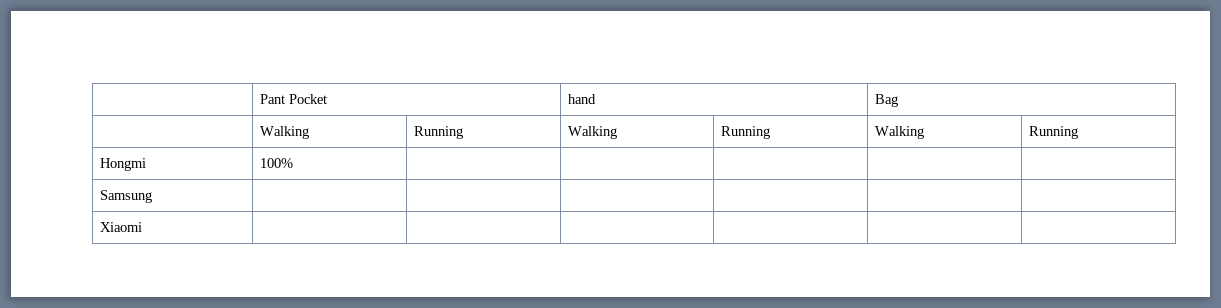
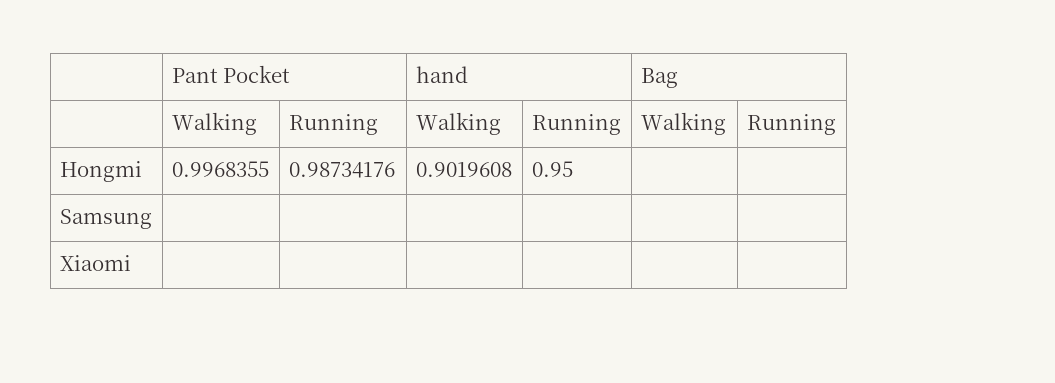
- Hongmi | 100% | | | | |
+ Hongmi | 0.9968355 | 0.98734176 | 0.9019608 | 0.95 | |

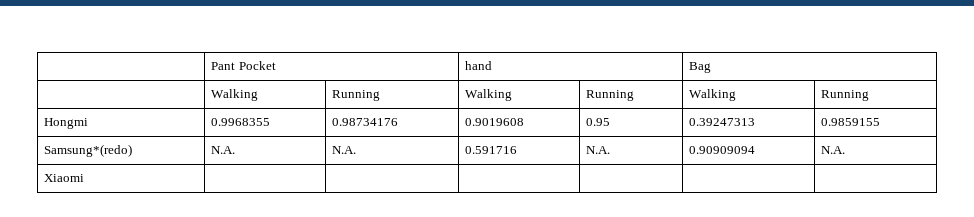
- Hongmi | 0.9968355 | 0.98734176 | 0.9019608 | 0.95 | |
- Samsung | | | | | |
+ Hongmi | 0.9968355 | 0.98734176 | 0.9019608 | 0.95 | 0.39247313 | 0.9859155
+ Samsung*(redo) | N.A. | N.A. | 0.591716 | N.A. | 0.90909094 | N.A.

